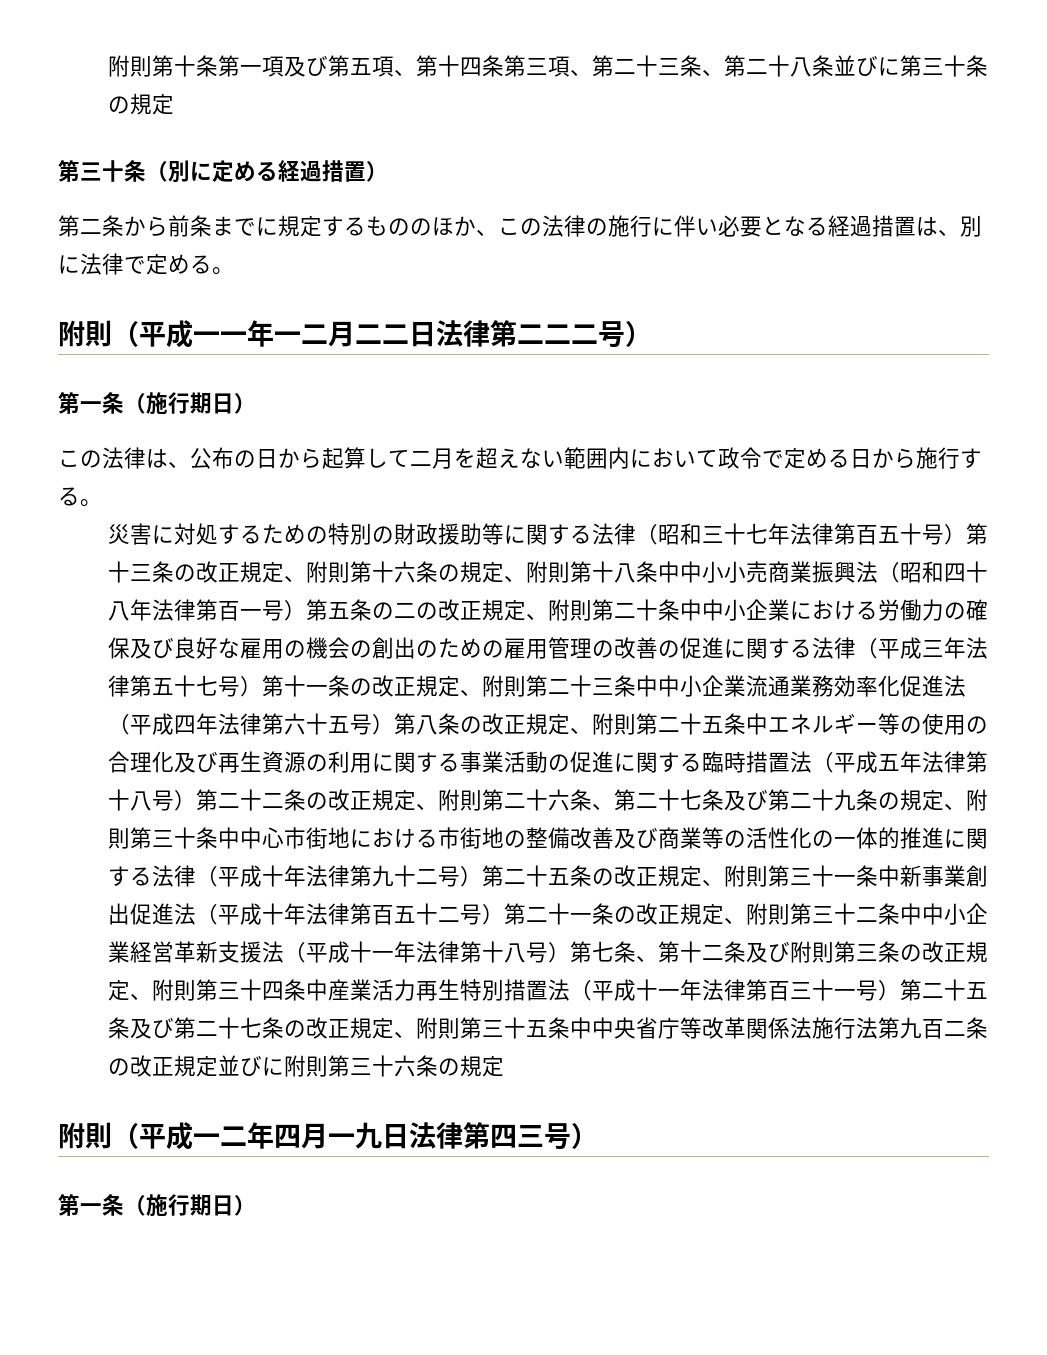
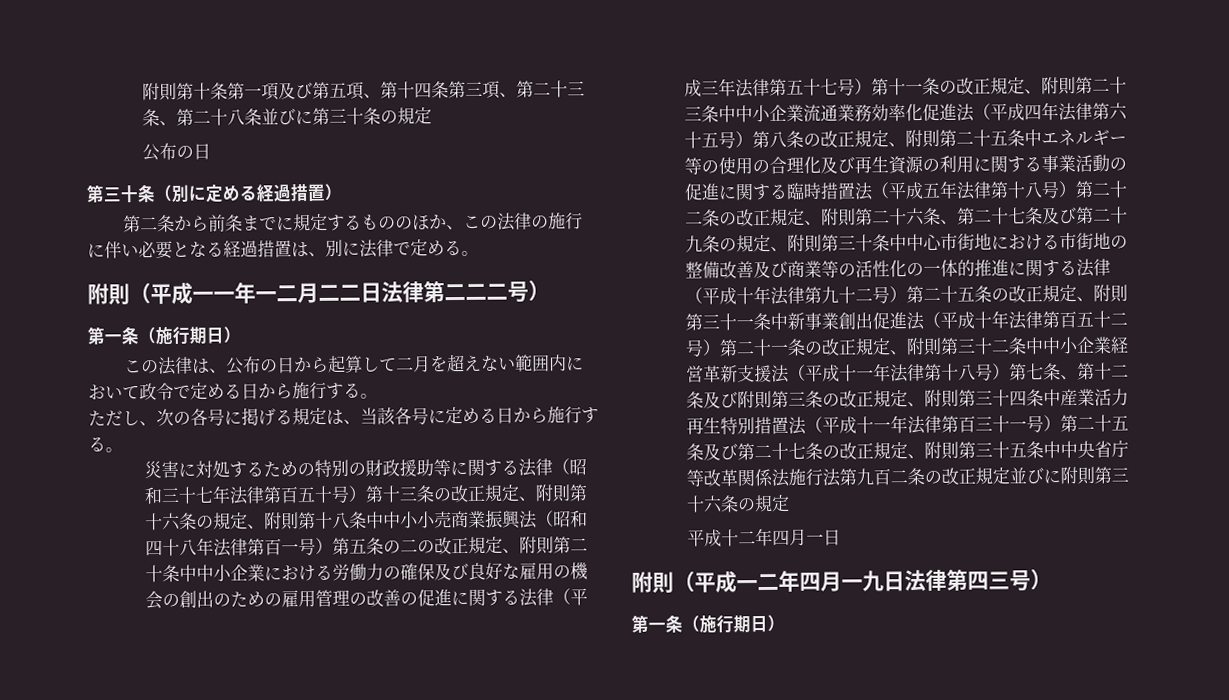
  附則第十条第一項及び第五項、第十四条第三項、第二十三条、第二十八条並びに第三十条の規定
+ 公布の日
+ ただし、次の各号に掲げる規定は、当該各号に定める日から施行する。
+ 平成十二年四月一日

